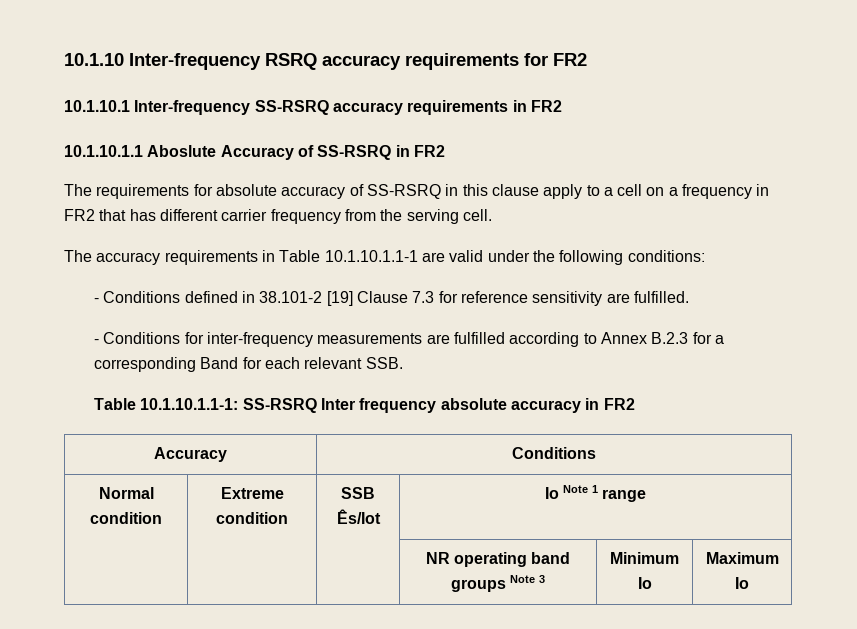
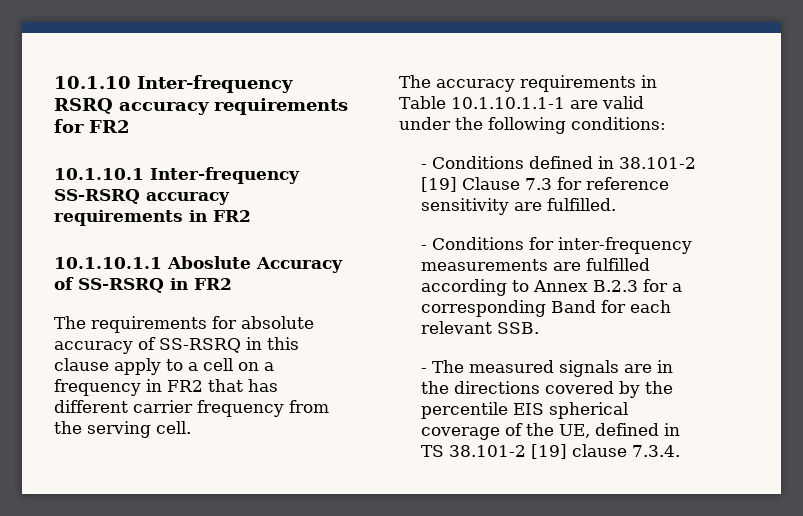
- Table 10.1.10.1.1-1: SS-RSRQ Inter frequency absolute accuracy in FR2
- Accuracy | Conditions
- Normal condition | Extreme condition | SSB Ês/Iot | Io Note 1 range
- | | | NR operating band groups Note 3 | Minimum Io | Maximum Io
+ - The measured signals are in the directions covered by the percentile EIS spherical coverage of the UE, defined in TS 38.101-2 [19] clause 7.3.4.

